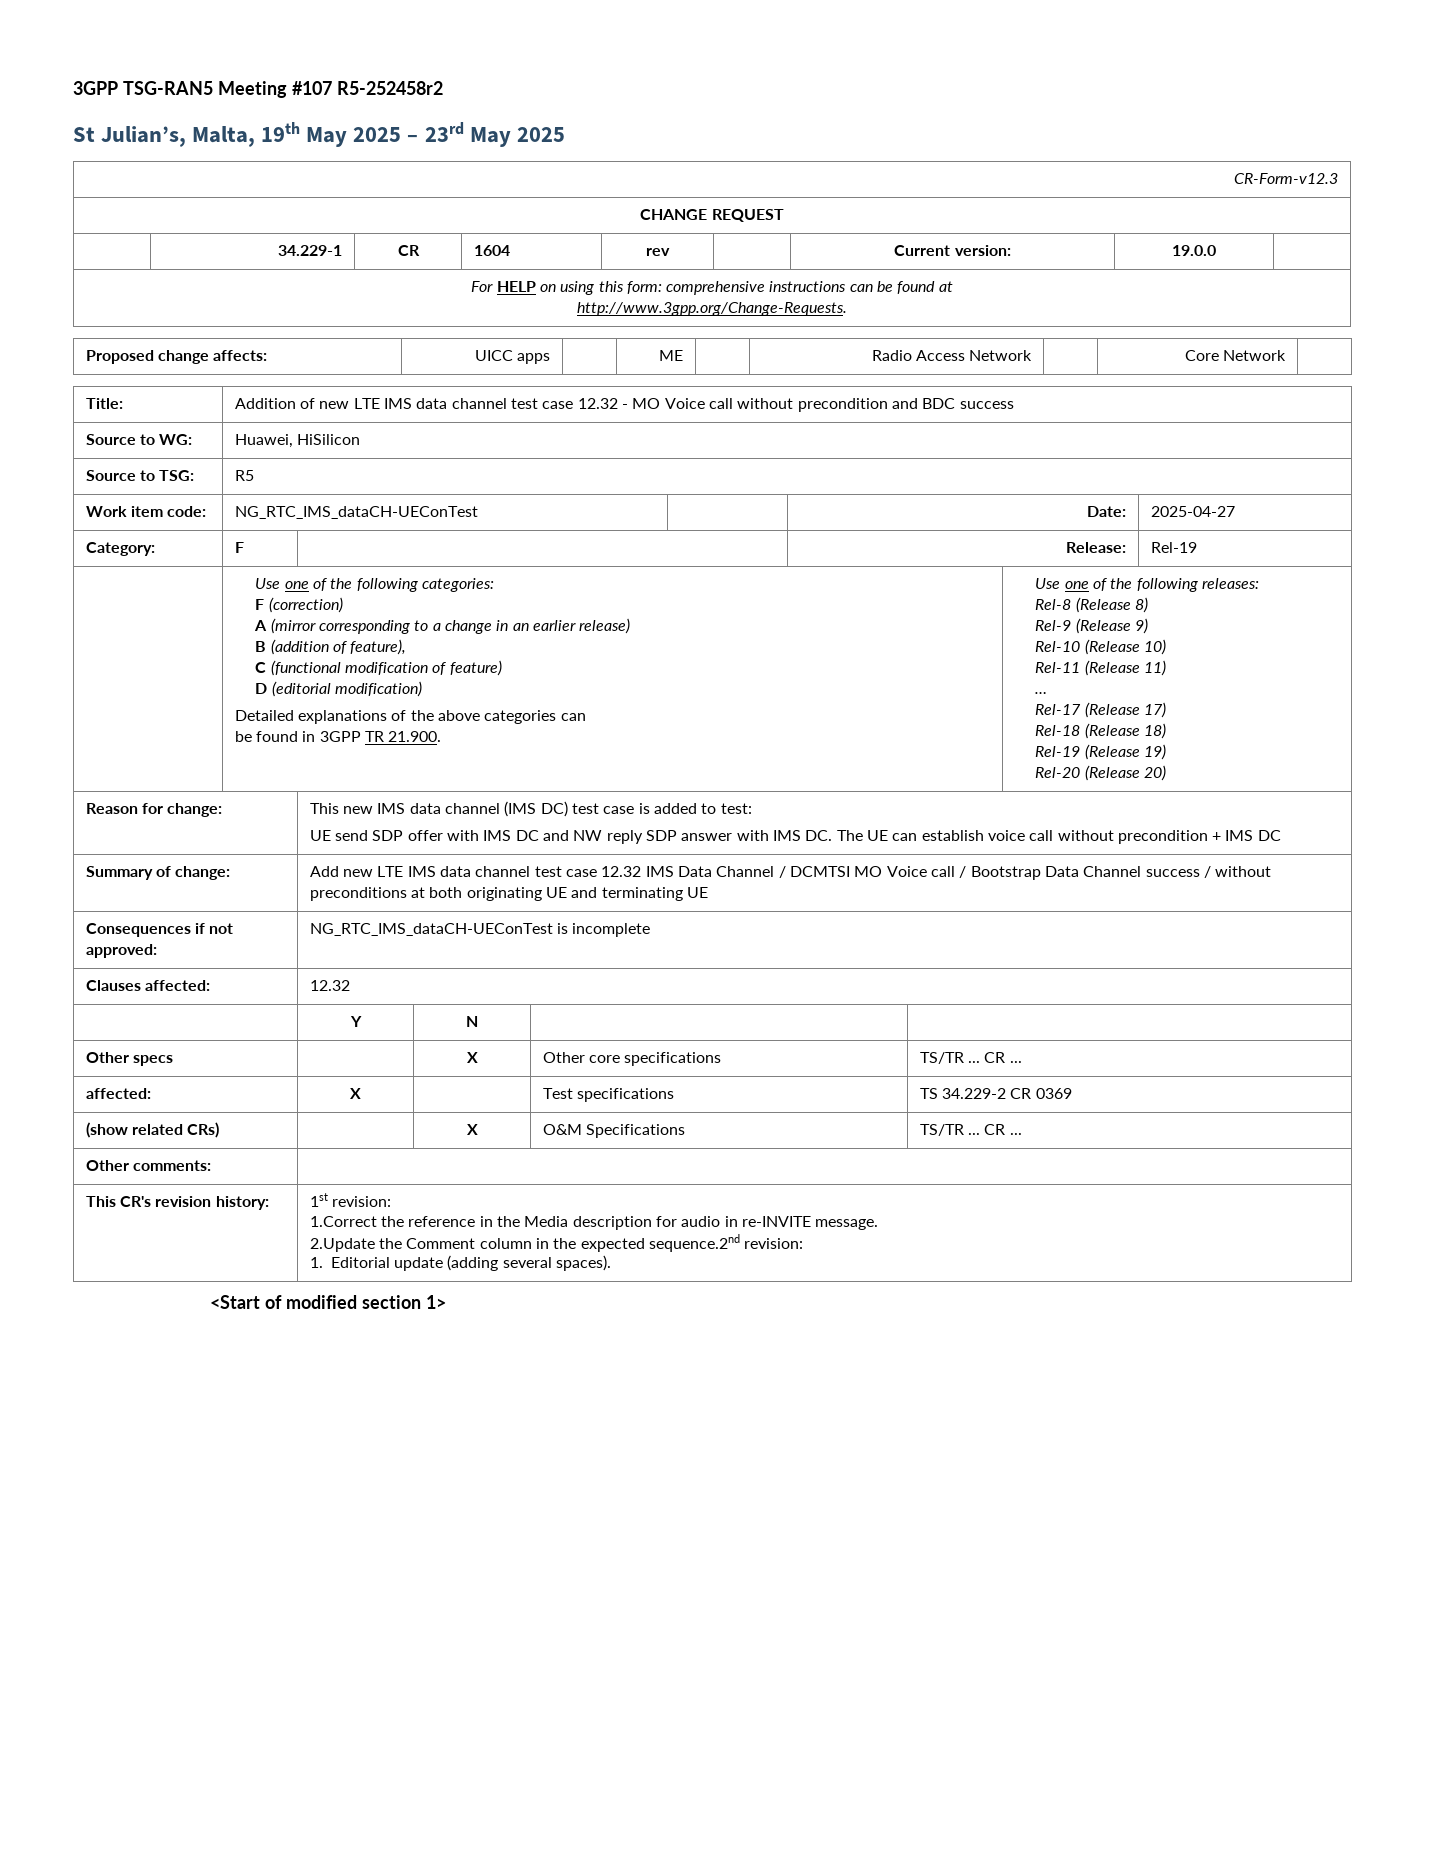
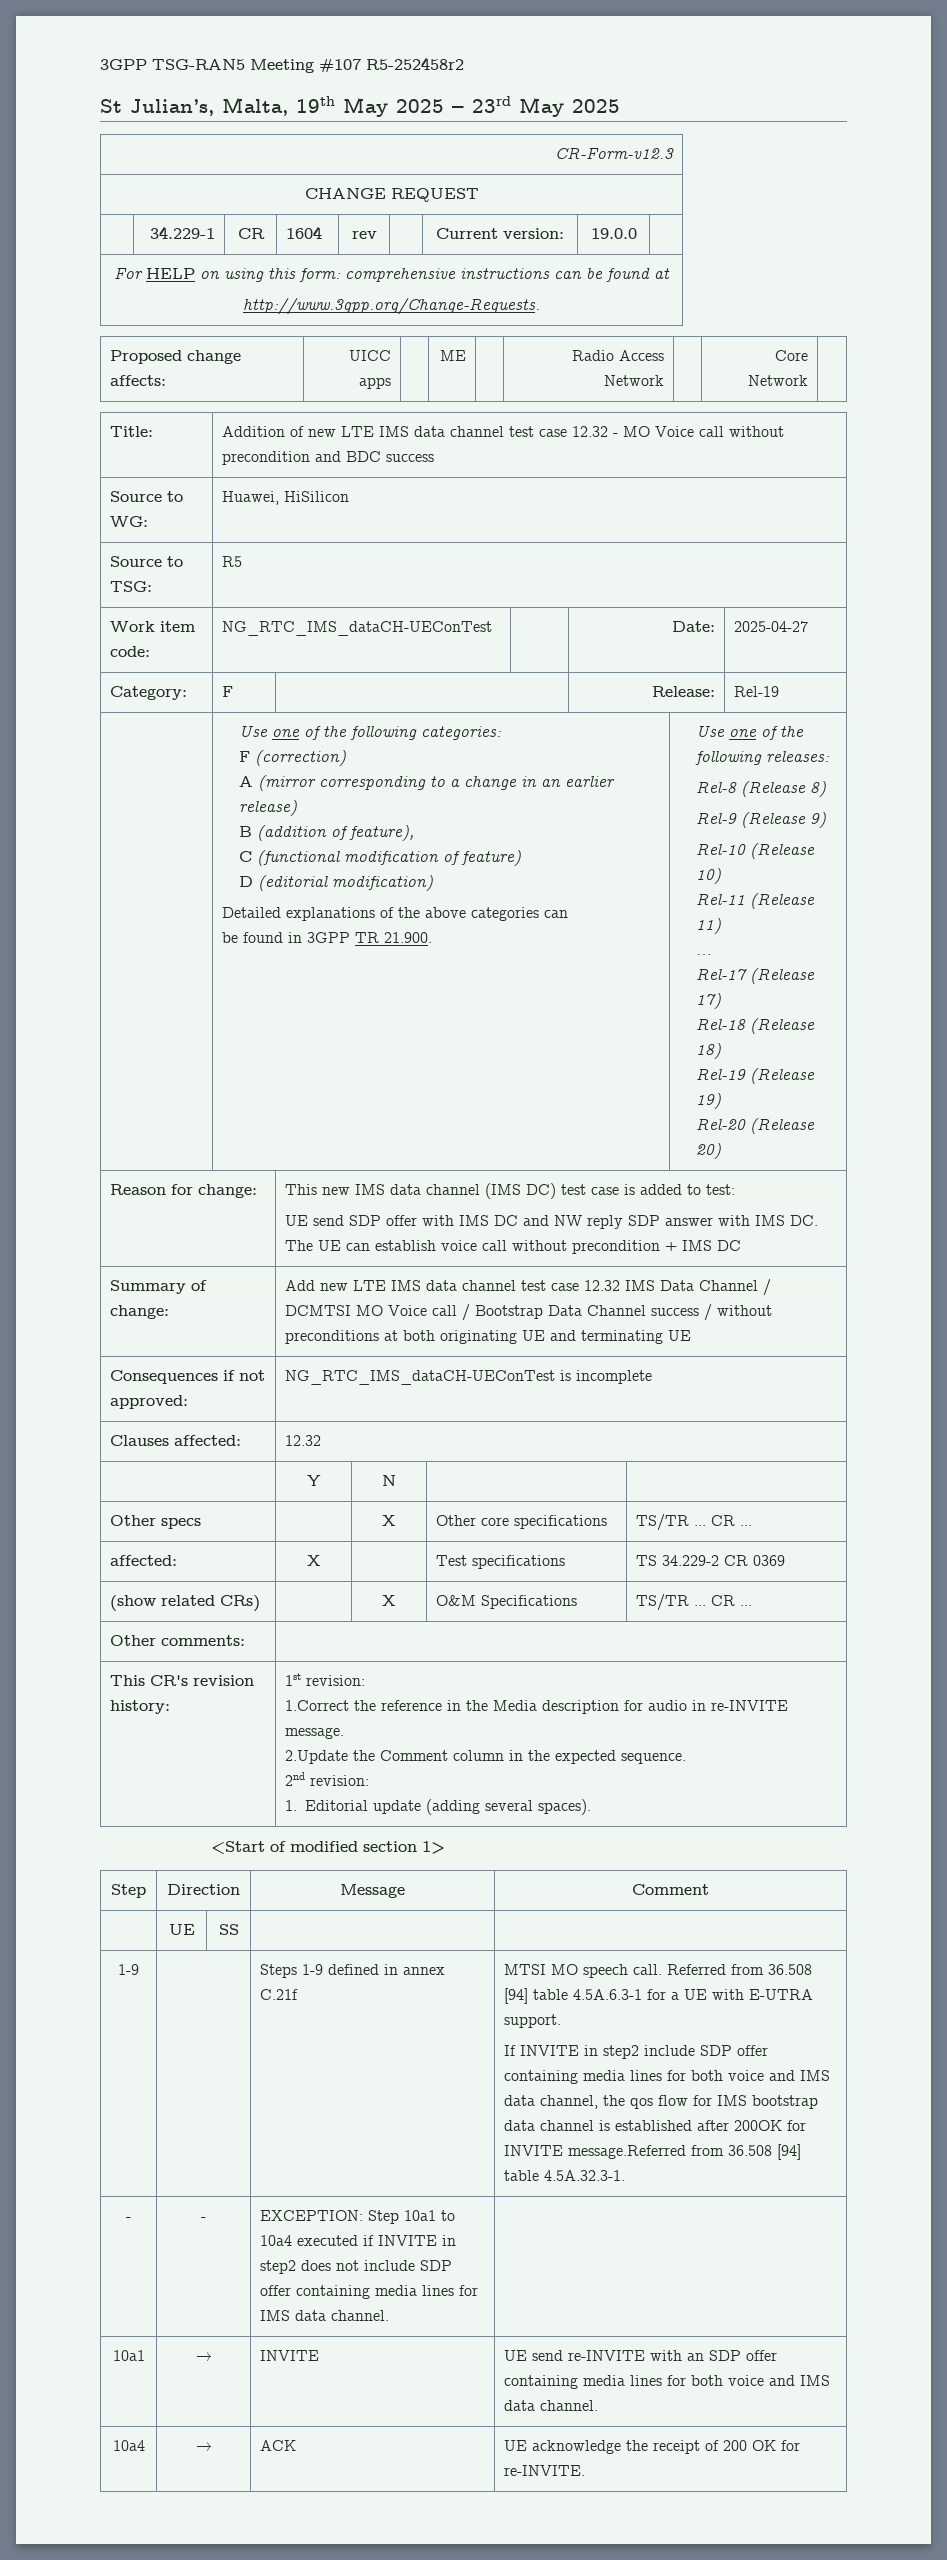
  This CR's revision history: | 1st revision:
  1.Correct the reference in the Media description for audio in re-INVITE message.
- 2.Update the Comment column in the expected sequence.2nd revision:
+ 2.Update the Comment column in the expected sequence.
+ 2nd revision:
+ Step | Direction | Message | Comment
+ | UE | SS | |
+ 1-9 | | Steps 1-9 defined in annex C.21f | MTSI MO speech call. Referred from 36.508 [94] table 4.5A.6.3-1 for a UE with E-UTRA support.
+ If INVITE in step2 include SDP offer containing media lines for both voice and IMS data channel, the qos flow for IMS bootstrap data channel is established after 200OK for INVITE message.Referred from 36.508 [94] table 4.5A.32.3-1.
+ - | - | EXCEPTION: Step 10a1 to 10a4 executed if INVITE in step2 does not include SDP offer containing media lines for IMS data channel. |
+ 10a1 | → | INVITE | UE send re-INVITE with an SDP offer containing media lines for both voice and IMS data channel.
+ 10a4 | → | ACK | UE acknowledge the receipt of 200 OK for re-INVITE.

